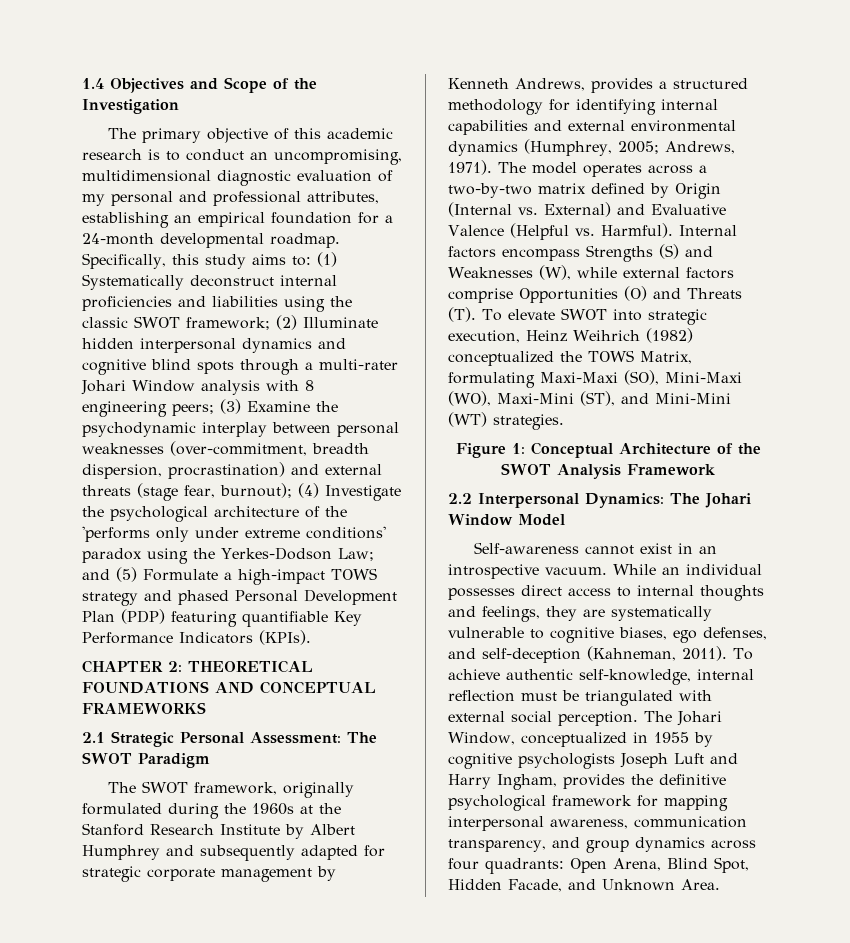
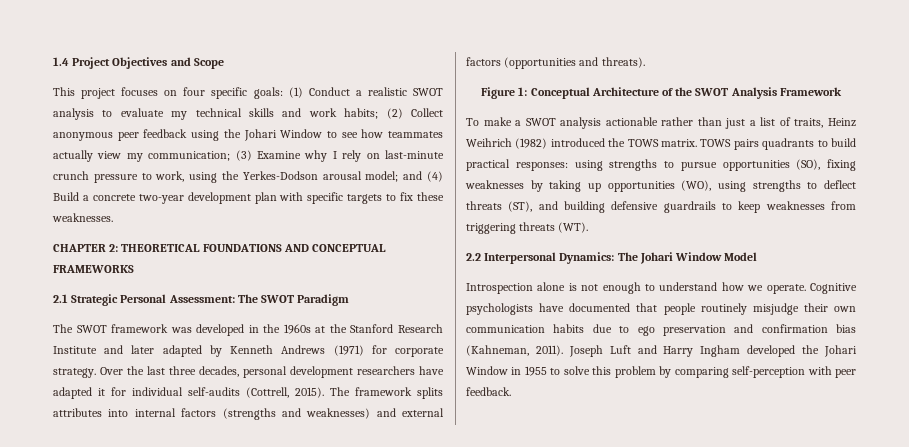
- 1.4 Objectives and Scope of the Investigation
- The primary objective of this academic research is to conduct an uncompromising, multidimensional diagnostic evaluation of my personal and professional attributes, establishing an empirical foundation for a 24-month developmental roadmap. Specifically, this study aims to: (1) Systematically deconstruct internal proficiencies and liabilities using the classic SWOT framework; (2) Illuminate hidden interpersonal dynamics and cognitive blind spots through a multi-rater Johari Window analysis with 8 engineering peers; (3) Examine the psychodynamic interplay between personal weaknesses (over-commitment, breadth dispersion, procrastination) and external threats (stage fear, burnout); (4) Investigate the psychological architecture of the 'performs only under extreme conditions' paradox using the Yerkes-Dodson Law; and (5) Formulate a high-impact TOWS strategy and phased Personal Development Plan (PDP) featuring quantifiable Key Performance Indicators (KPIs).
+ 1.4 Project Objectives and Scope
+ This project focuses on four specific goals: (1) Conduct a realistic SWOT analysis to evaluate my technical skills and work habits; (2) Collect anonymous peer feedback using the Johari Window to see how teammates actually view my communication; (3) Examine why I rely on last-minute crunch pressure to work, using the Yerkes-Dodson arousal model; and (4) Build a concrete two-year development plan with specific targets to fix these weaknesses.
- The SWOT framework, originally formulated during the 1960s at the Stanford Research Institute by Albert Humphrey and subsequently adapted for strategic corporate management by Kenneth Andrews, provides a structured methodology for identifying internal capabilities and external environmental dynamics (Humphrey, 2005; Andrews, 1971). The model operates across a two-by-two matrix defined by Origin (Internal vs. External) and Evaluative Valence (Helpful vs. Harmful). Internal factors encompass Strengths (S) and Weaknesses (W), while external factors comprise Opportunities (O) and Threats (T). To elevate SWOT into strategic execution, Heinz Weihrich (1982) conceptualized the TOWS Matrix, formulating Maxi-Maxi (SO), Mini-Maxi (WO), Maxi-Mini (ST), and Mini-Mini (WT) strategies.
+ The SWOT framework was developed in the 1960s at the Stanford Research Institute and later adapted by Kenneth Andrews (1971) for corporate strategy. Over the last three decades, personal development researchers have adapted it for individual self-audits (Cottrell, 2015). The framework splits attributes into internal factors (strengths and weaknesses) and external factors (opportunities and threats).
+ To make a SWOT analysis actionable rather than just a list of traits, Heinz Weihrich (1982) introduced the TOWS matrix. TOWS pairs quadrants to build practical responses: using strengths to pursue opportunities (SO), fixing weaknesses by taking up opportunities (WO), using strengths to deflect threats (ST), and building defensive guardrails to keep weaknesses from triggering threats (WT).
- Self-awareness cannot exist in an introspective vacuum. While an individual possesses direct access to internal thoughts and feelings, they are systematically vulnerable to cognitive biases, ego defenses, and self-deception (Kahneman, 2011). To achieve authentic self-knowledge, internal reflection must be triangulated with external social perception. The Johari Window, conceptualized in 1955 by cognitive psychologists Joseph Luft and Harry Ingham, provides the definitive psychological framework for mapping interpersonal awareness, communication transparency, and group dynamics across four quadrants: Open Arena, Blind Spot, Hidden Facade, and Unknown Area.
+ Introspection alone is not enough to understand how we operate. Cognitive psychologists have documented that people routinely misjudge their own communication habits due to ego preservation and confirmation bias (Kahneman, 2011). Joseph Luft and Harry Ingham developed the Johari Window in 1955 to solve this problem by comparing self-perception with peer feedback.

